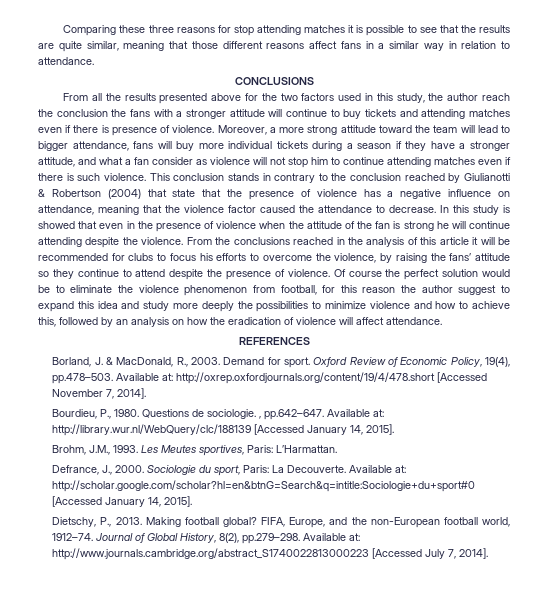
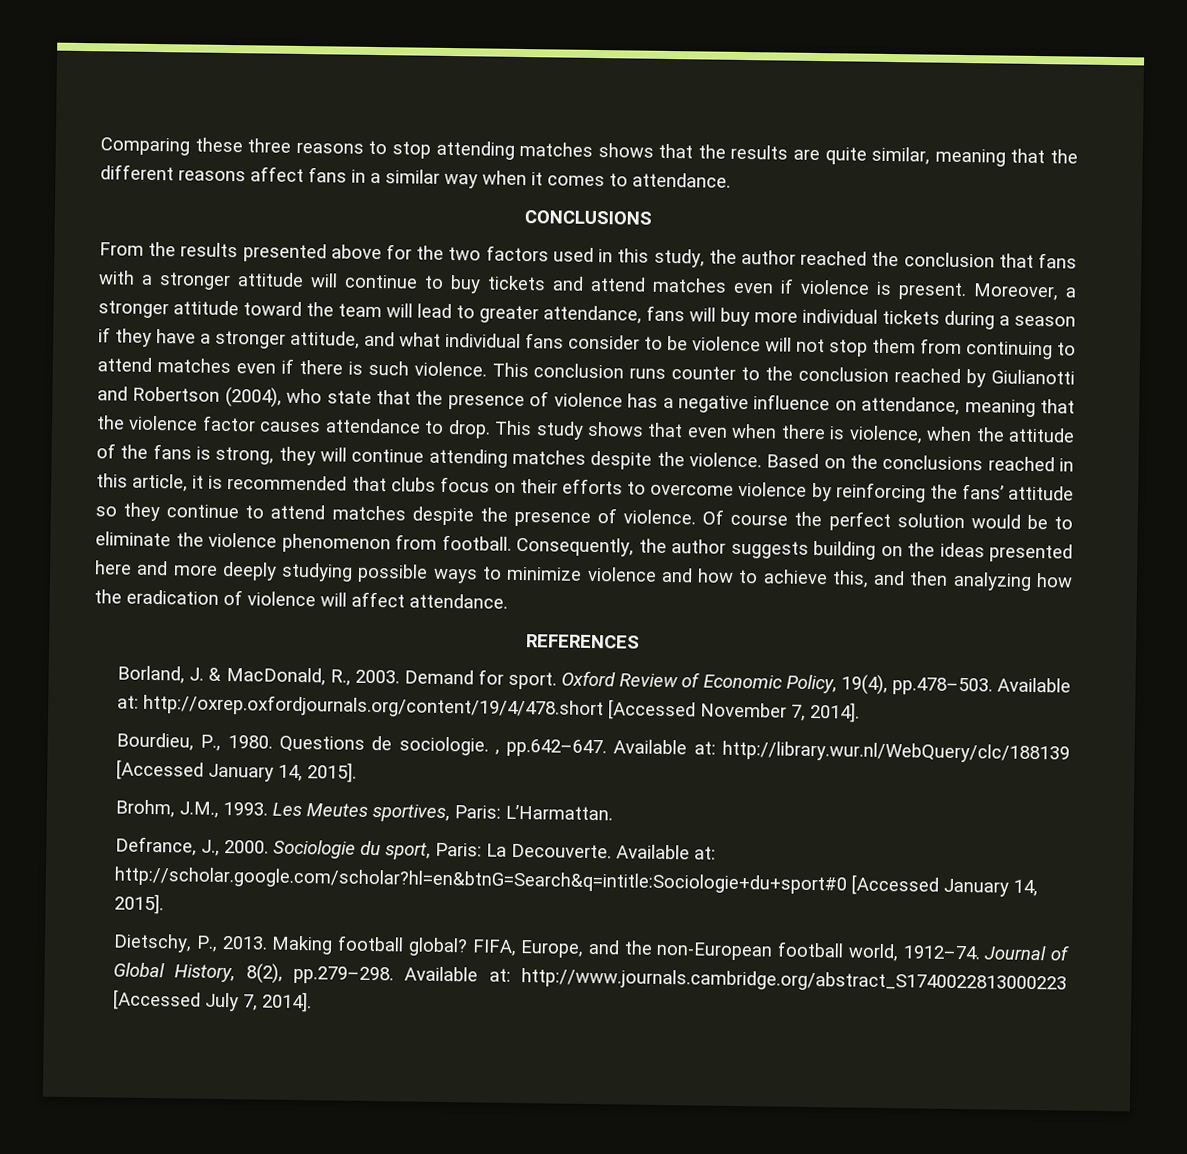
- Comparing these three reasons for stop attending matches it is possible to see that the results are quite similar, meaning that those different reasons affect fans in a similar way in relation to attendance.
+ Comparing these three reasons to stop attending matches shows that the results are quite similar, meaning that the different reasons affect fans in a similar way when it comes to attendance.
- From all the results presented above for the two factors used in this study, the author reach the conclusion the fans with a stronger attitude will continue to buy tickets and attending matches even if there is presence of violence. Moreover, a more strong attitude toward the team will lead to bigger attendance, fans will buy more individual tickets during a season if they have a stronger attitude, and what a fan consider as violence will not stop him to continue attending matches even if there is such violence.
+ From the results presented above for the two factors used in this study, the author reached the conclusion that fans with a stronger attitude will continue to buy tickets and attend matches even if violence is present. Moreover, a stronger attitude toward the team will lead to greater attendance, fans will buy more individual tickets during a season if they have a stronger attitude, and what individual fans consider to be violence will not stop them from continuing to attend matches even if there is such violence.
- This conclusion stands in contrary to the conclusion reached by Giulianotti & Robertson (2004) that state that the presence of violence has a negative influence on attendance, meaning that the violence factor caused the attendance to decrease. In this study is showed that even in the presence of violence when the attitude of the fan is strong he will continue attending despite the violence.
+ This conclusion runs counter to the conclusion reached by Giulianotti and Robertson (2004), who state that the presence of violence has a negative influence on attendance, meaning that the violence factor causes attendance to drop. This study shows that even when there is violence, when the attitude of the fans is strong, they will continue attending matches despite the violence.
- From the conclusions reached in the analysis of this article it will be recommended for clubs to focus his efforts to overcome the violence, by raising the fans’ attitude so they continue to attend despite the presence of violence.
+ Based on the conclusions reached in this article, it is recommended that clubs focus on their efforts to overcome violence by reinforcing the fans’ attitude so they continue to attend matches despite the presence of violence.
- Of course the perfect solution would be to eliminate the violence phenomenon from football, for this reason the author suggest to expand this idea and study more deeply the possibilities to minimize violence and how to achieve this, followed by an analysis on how the eradication of violence will affect attendance.
+ Of course the perfect solution would be to eliminate the violence phenomenon from football. Consequently, the author suggests building on the ideas presented here and more deeply studying possible ways to minimize violence and how to achieve this, and then analyzing how the eradication of violence will affect attendance.

